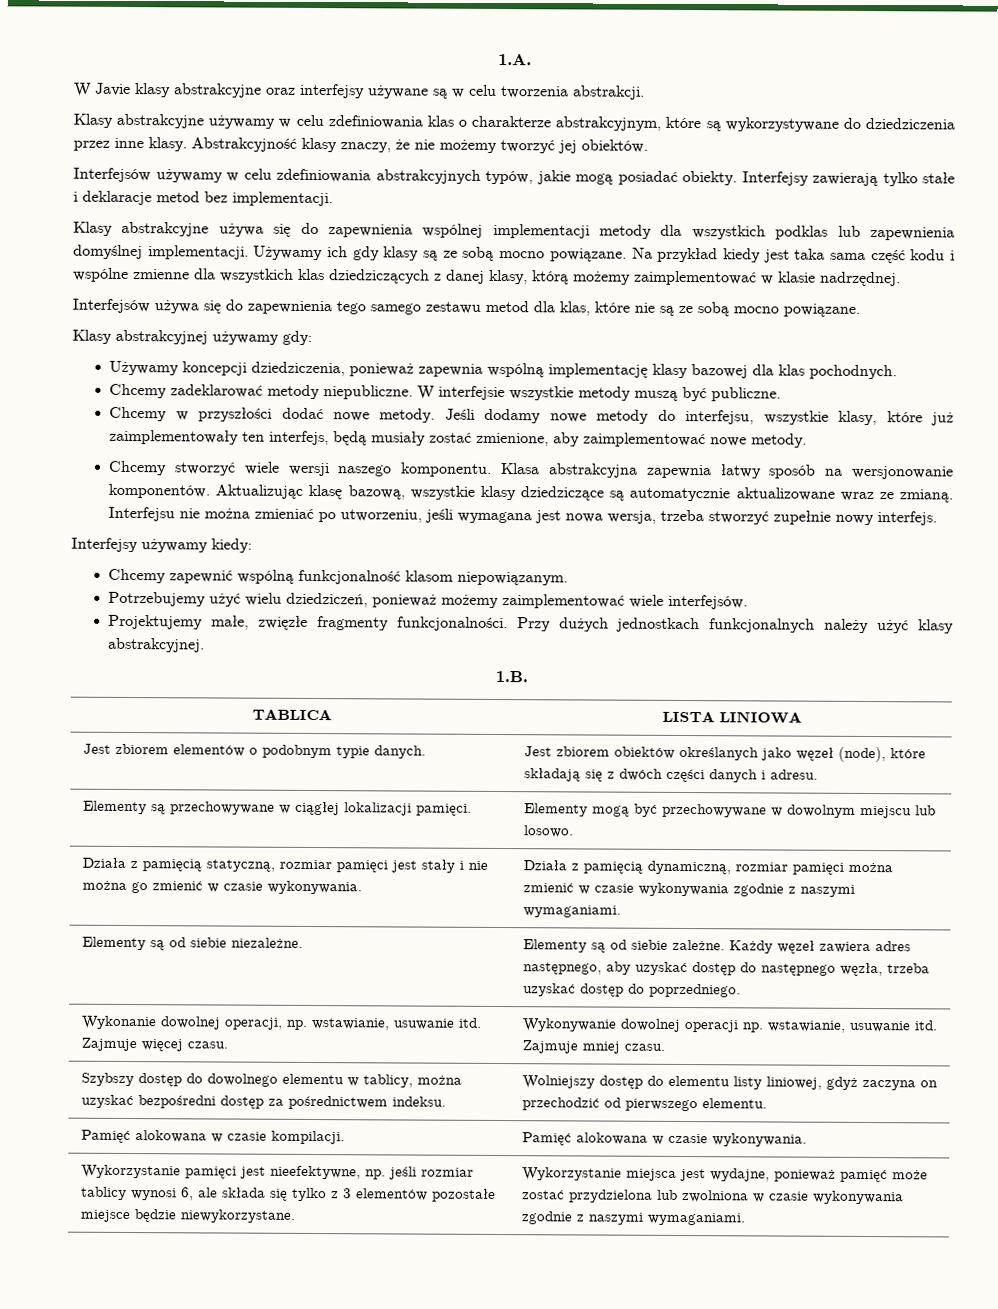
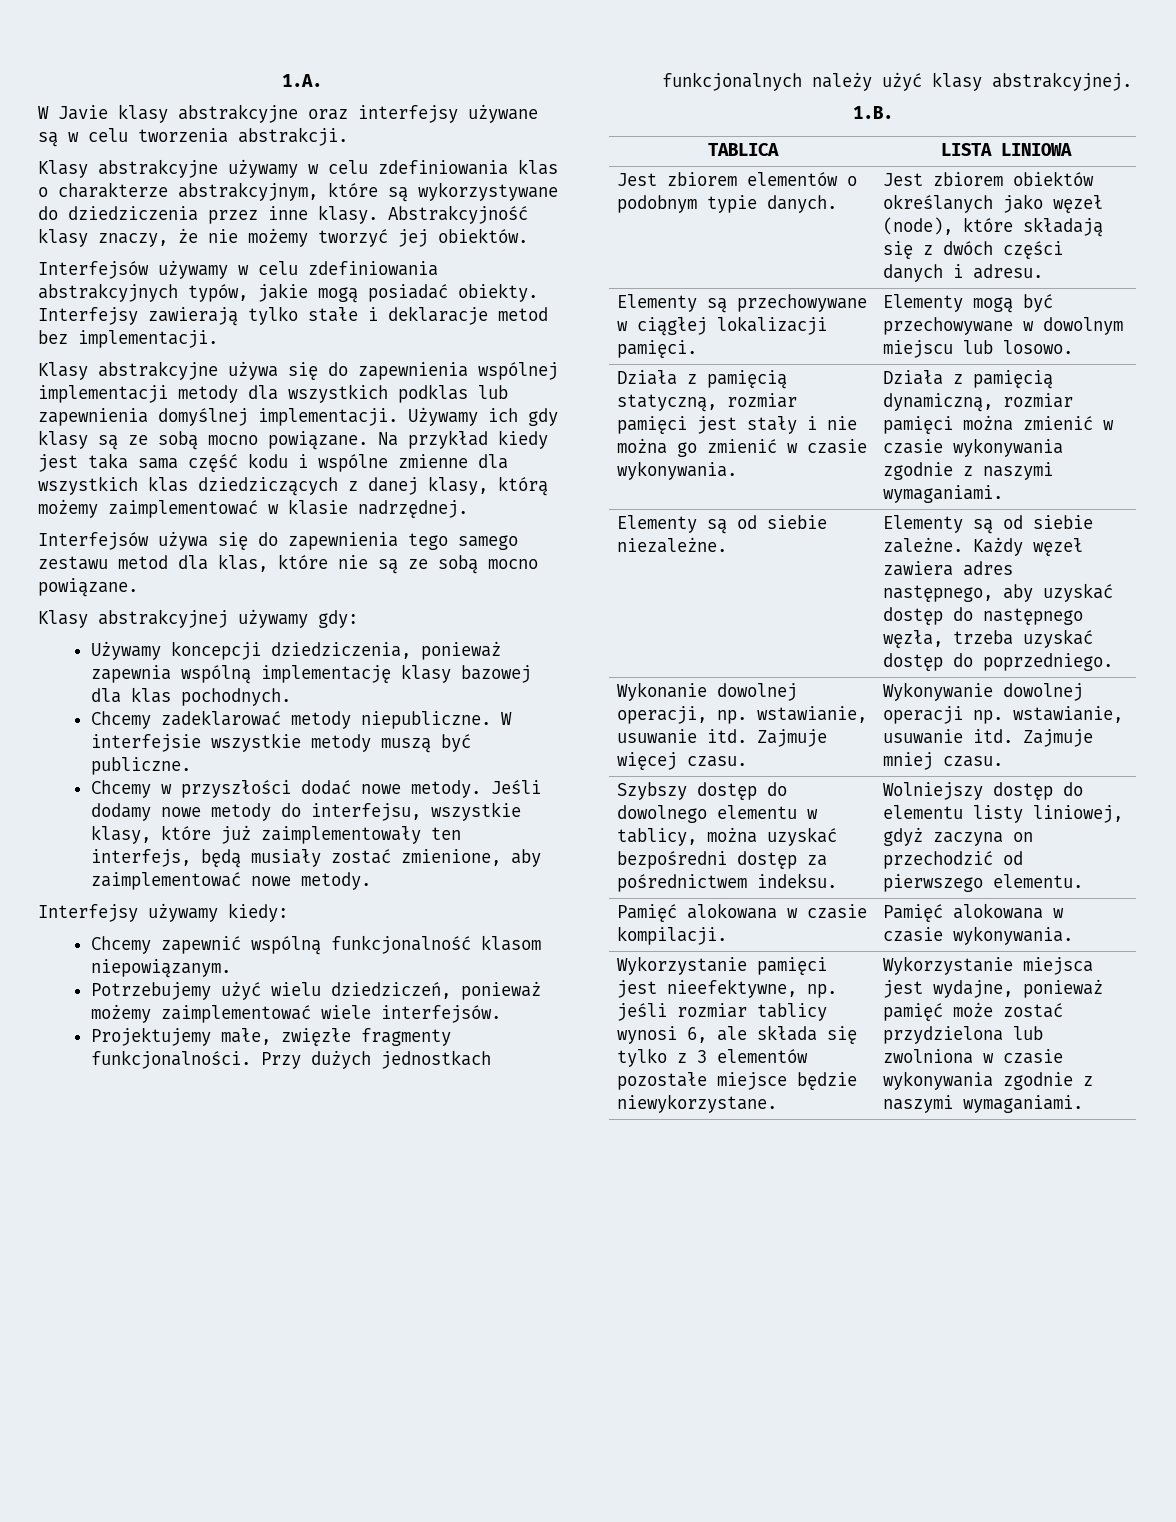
- Chcemy stworzyć wiele wersji naszego komponentu. Klasa abstrakcyjna zapewnia łatwy sposób na wersjonowanie komponentów. Aktualizując klasę bazową, wszystkie klasy dziedziczące są automatycznie aktualizowane wraz ze zmianą. Interfejsu nie można zmieniać po utworzeniu, jeśli wymagana jest nowa wersja, trzeba stworzyć zupełnie nowy interfejs.

